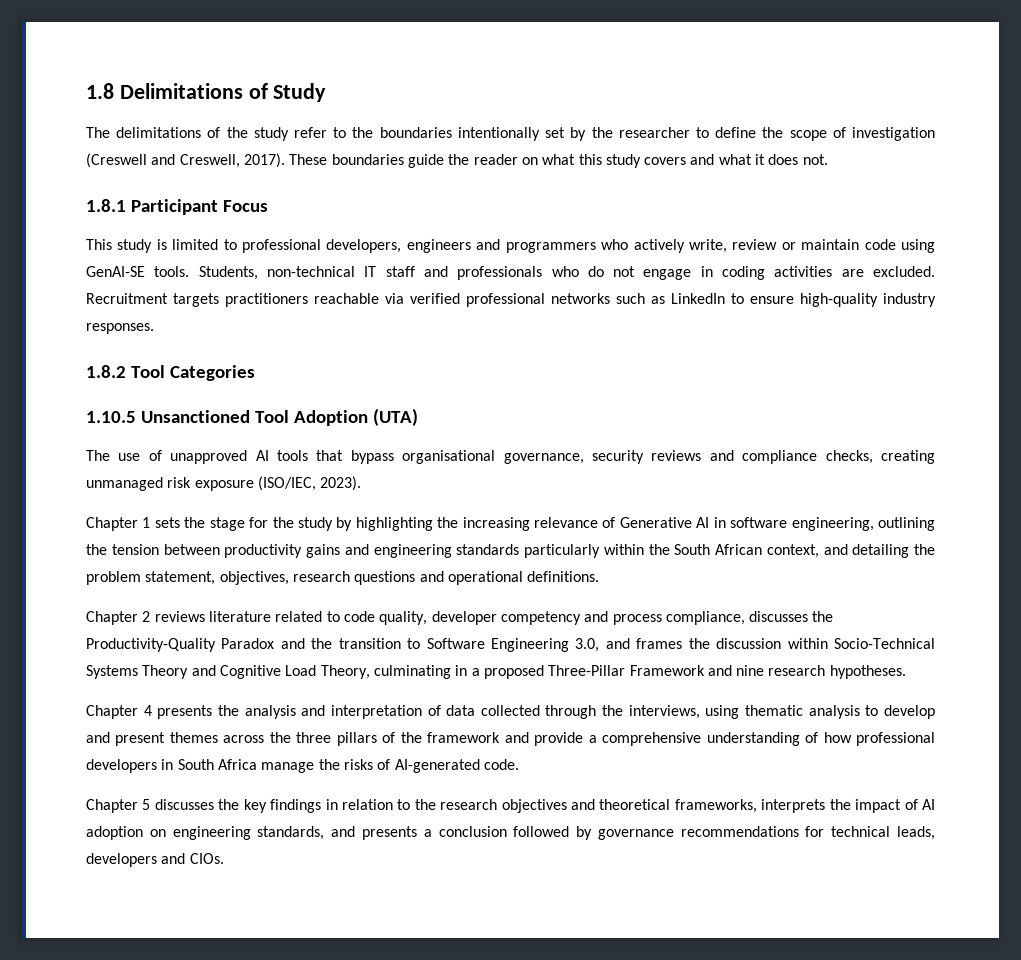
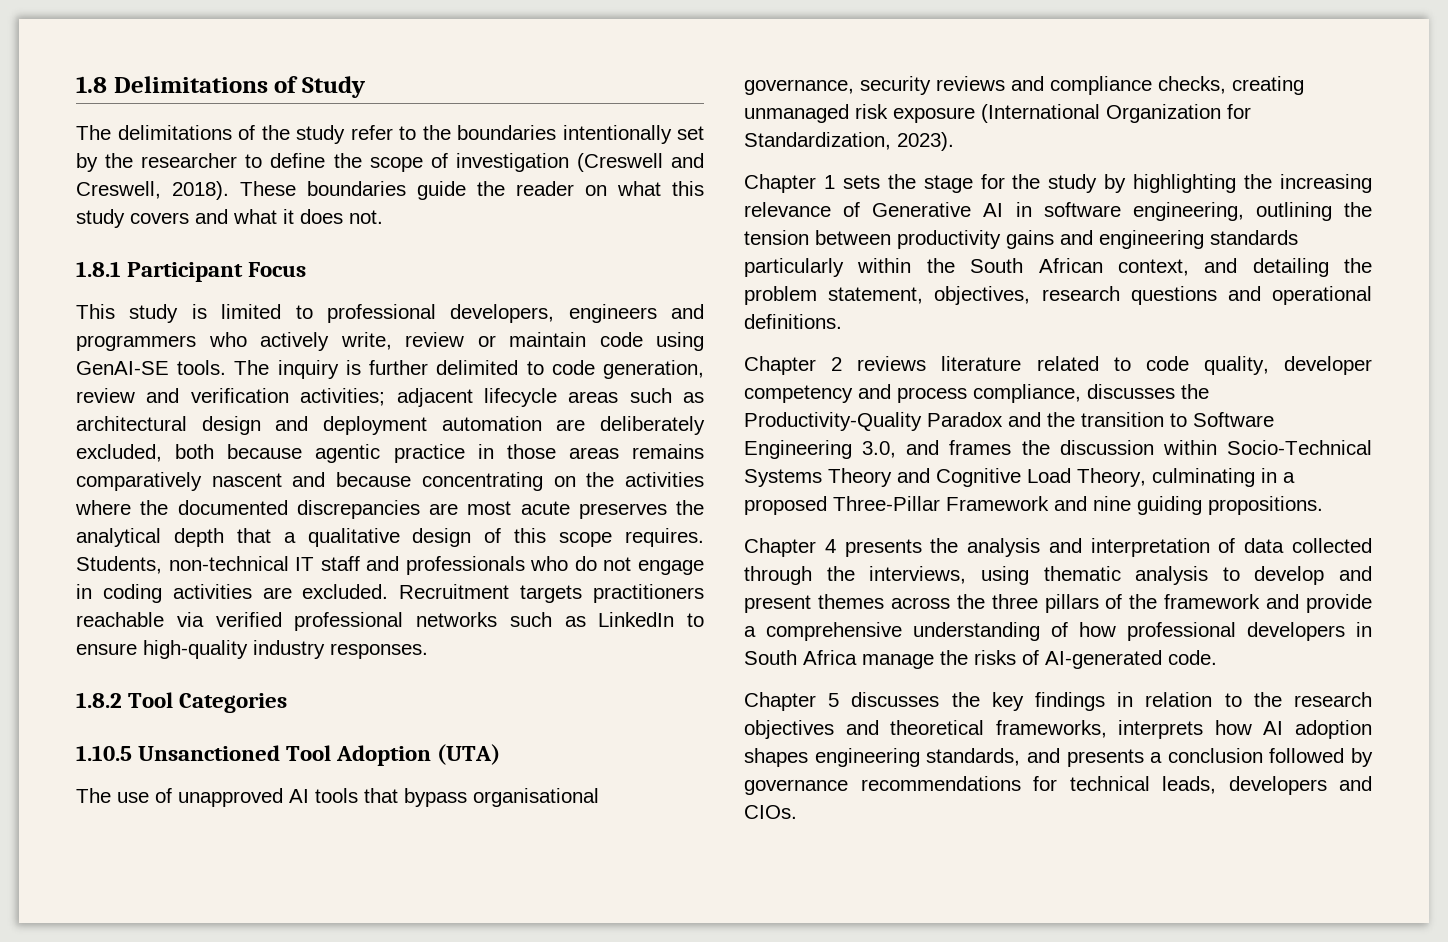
- The delimitations of the study refer to the boundaries intentionally set by the researcher to define the scope of investigation (Creswell and Creswell, 2017).
+ The delimitations of the study refer to the boundaries intentionally set by the researcher to define the scope of investigation (Creswell and Creswell, 2018).
+ The inquiry is further delimited to code generation, review and verification activities; adjacent lifecycle areas such as architectural design and deployment automation are deliberately excluded, both because agentic practice in those areas remains comparatively nascent and because concentrating on the activities where the documented discrepancies are most acute preserves the analytical depth that a qualitative design of this scope requires.
- The use of unapproved AI tools that bypass organisational governance, security reviews and compliance checks, creating unmanaged risk exposure (ISO/IEC, 2023).
+ The use of unapproved AI tools that bypass organisational governance, security reviews and compliance checks, creating unmanaged risk exposure (International Organization for Standardization, 2023).
- Chapter 2 reviews literature related to code quality, developer competency and process compliance, discusses the Productivity-Quality Paradox and the transition to Software Engineering 3.0, and frames the discussion within Socio-Technical Systems Theory and Cognitive Load Theory, culminating in a proposed Three-Pillar Framework and nine research hypotheses.
+ Chapter 2 reviews literature related to code quality, developer competency and process compliance, discusses the Productivity-Quality Paradox and the transition to Software Engineering 3.0, and frames the discussion within Socio-Technical Systems Theory and Cognitive Load Theory, culminating in a proposed Three-Pillar Framework and nine guiding propositions.
- Chapter 5 discusses the key findings in relation to the research objectives and theoretical frameworks, interprets the impact of AI adoption on engineering standards, and presents a conclusion followed by governance recommendations for technical leads, developers and CIOs.
+ Chapter 5 discusses the key findings in relation to the research objectives and theoretical frameworks, interprets how AI adoption shapes engineering standards, and presents a conclusion followed by governance recommendations for technical leads, developers and CIOs.

